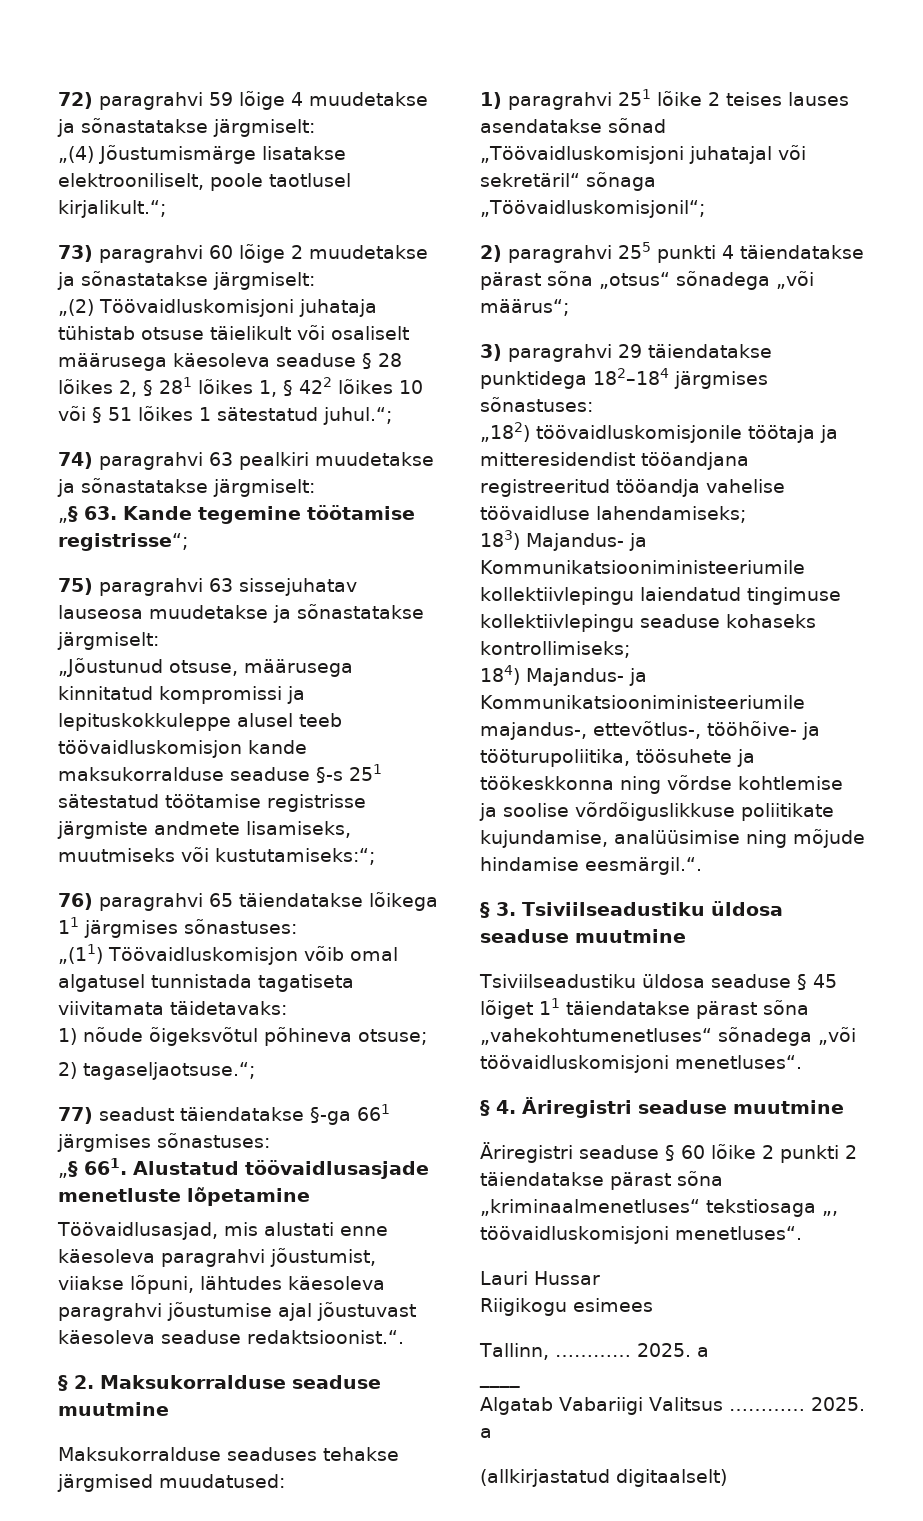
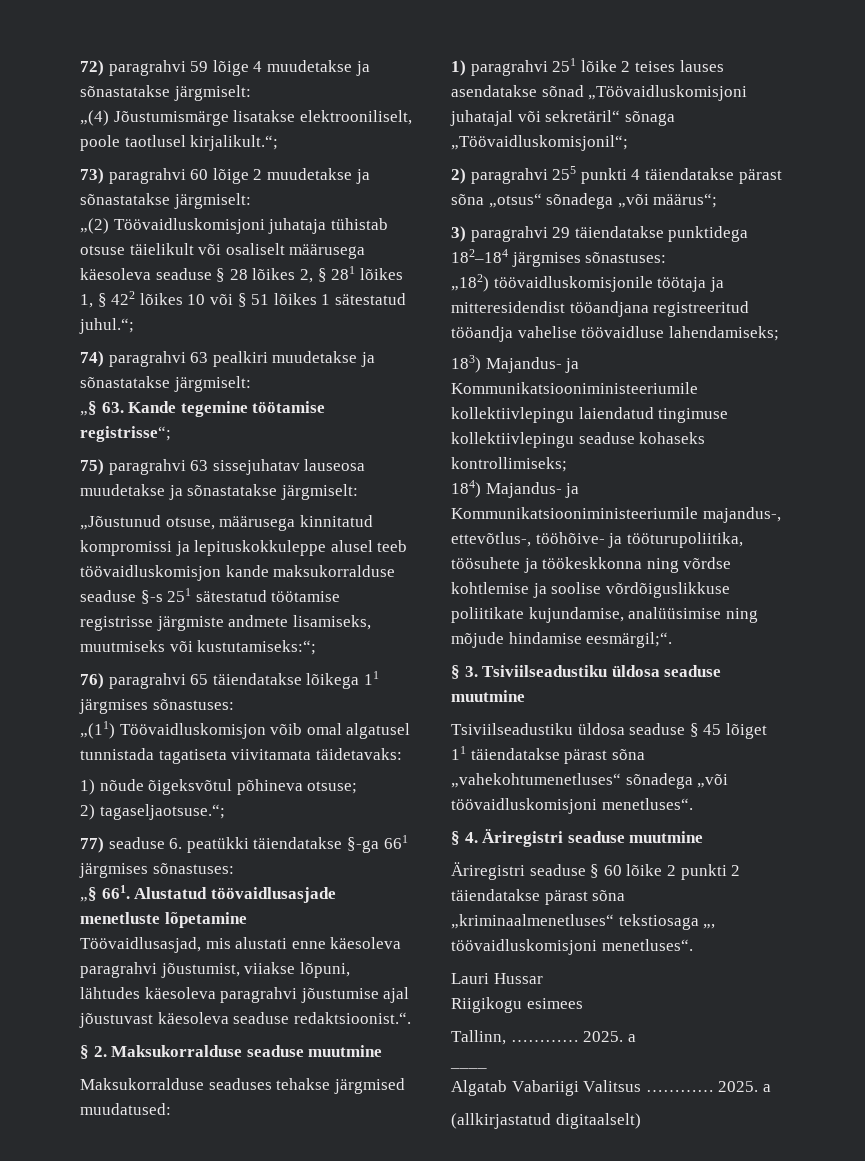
- 77) seadust täiendatakse §-ga 661 järgmises sõnastuses:
+ 77) seaduse 6. peatükki täiendatakse §-ga 661 järgmises sõnastuses:
- 184) Majandus- ja Kommunikatsiooniministeeriumile majandus-, ettevõtlus-, tööhõive- ja tööturupoliitika, töösuhete ja töökeskkonna ning võrdse kohtlemise ja soolise võrdõiguslikkuse poliitikate kujundamise, analüüsimise ning mõjude hindamise eesmärgil.“.
+ 184) Majandus- ja Kommunikatsiooniministeeriumile majandus-, ettevõtlus-, tööhõive- ja tööturupoliitika, töösuhete ja töökeskkonna ning võrdse kohtlemise ja soolise võrdõiguslikkuse poliitikate kujundamise, analüüsimise ning mõjude hindamise eesmärgil;“.

